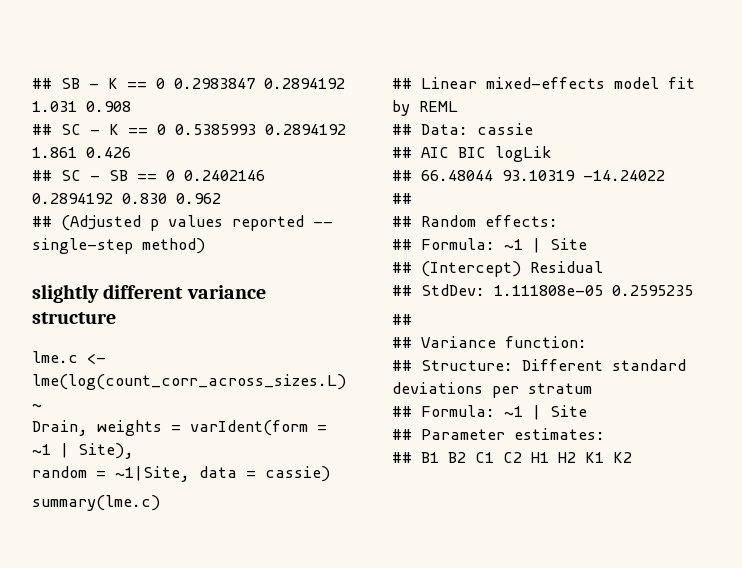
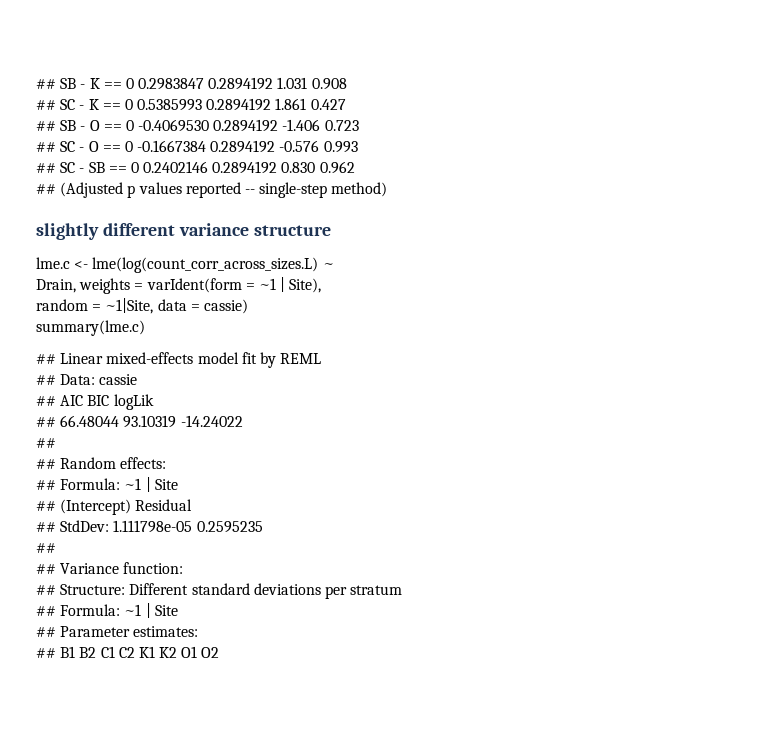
- ## SC - K == 0 0.5385993 0.2894192 1.861 0.426
+ ## SC - K == 0 0.5385993 0.2894192 1.861 0.427
+ ## SB - O == 0 -0.4069530 0.2894192 -1.406 0.723
+ ## SC - O == 0 -0.1667384 0.2894192 -0.576 0.993
- ## StdDev: 1.111808e-05 0.2595235
+ ## StdDev: 1.111798e-05 0.2595235
- ## B1 B2 C1 C2 H1 H2 K1 K2
+ ## B1 B2 C1 C2 K1 K2 O1 O2

